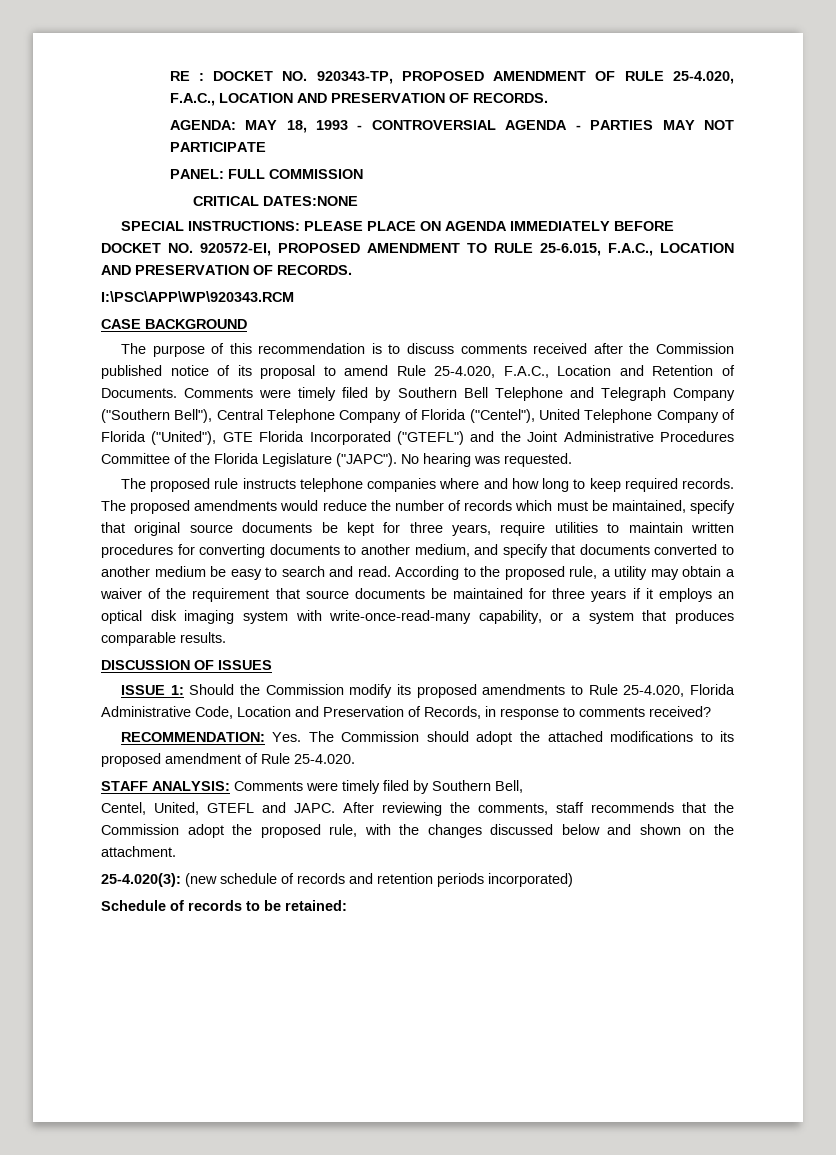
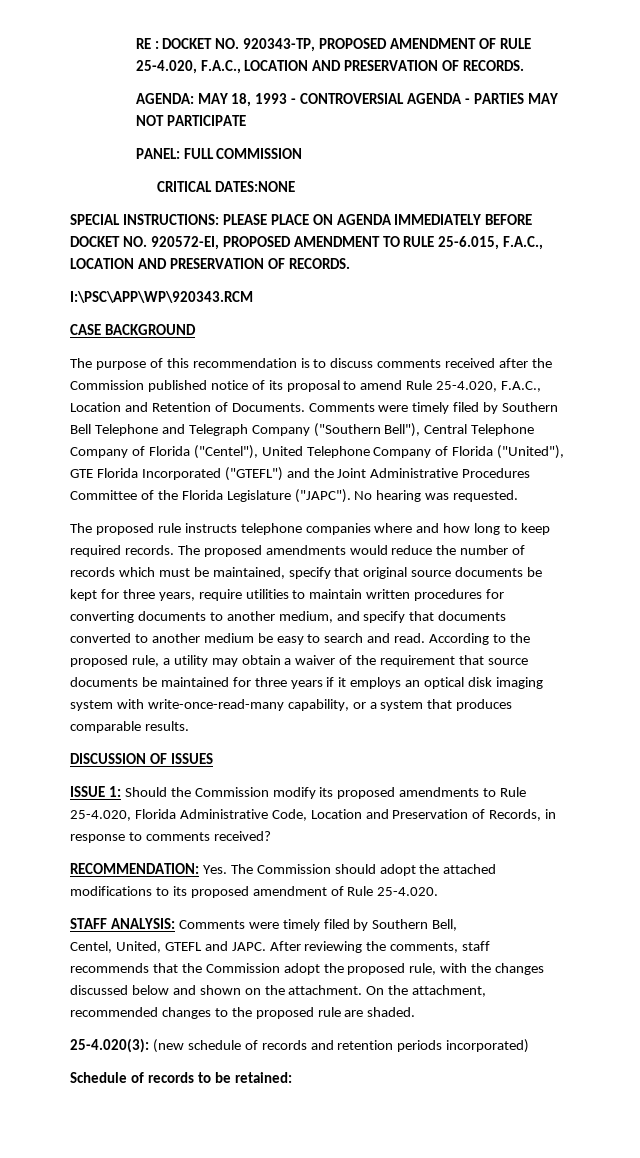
+ On the attachment, recommended changes to the proposed rule are shaded.

